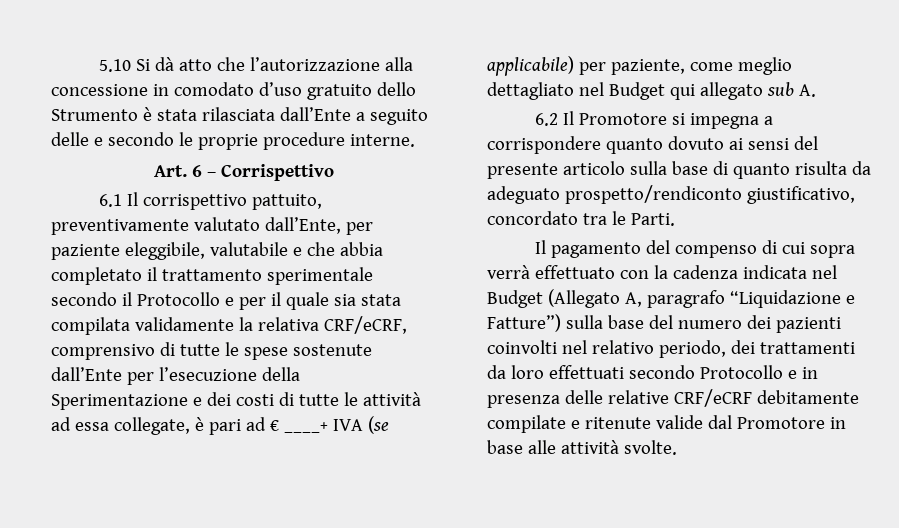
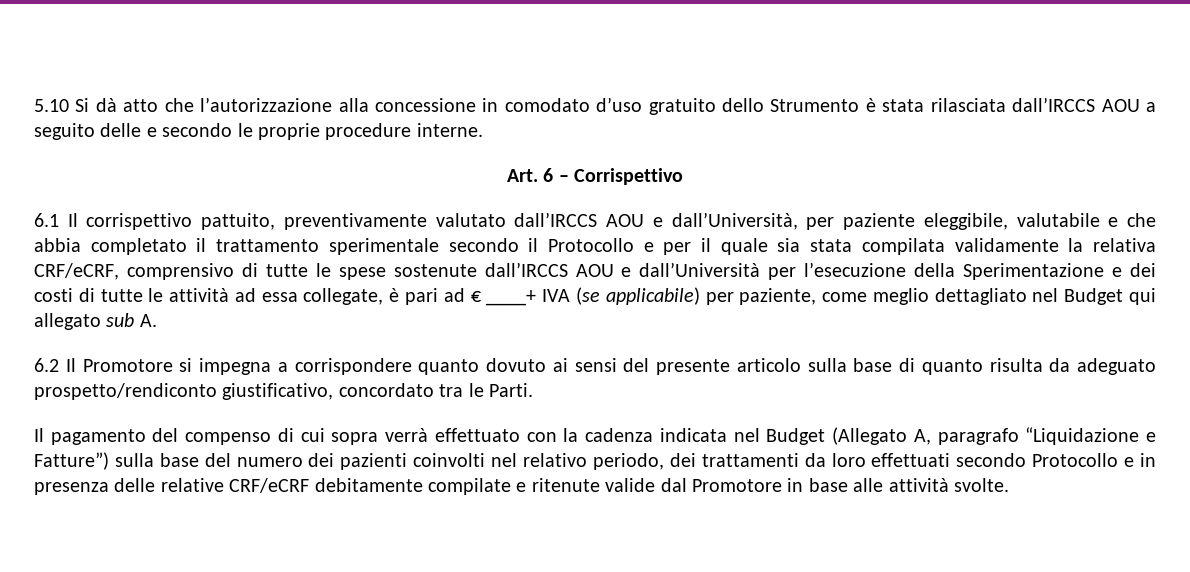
- 5.10 Si dà atto che l’autorizzazione alla concessione in comodato d’uso gratuito dello Strumento è stata rilasciata dall’Ente a seguito delle e secondo le proprie procedure interne.
+ 5.10 Si dà atto che l’autorizzazione alla concessione in comodato d’uso gratuito dello Strumento è stata rilasciata dall’IRCCS AOU a seguito delle e secondo le proprie procedure interne.
- 6.1 Il corrispettivo pattuito, preventivamente valutato dall’Ente, per paziente eleggibile, valutabile e che abbia completato il trattamento sperimentale secondo il Protocollo e per il quale sia stata compilata validamente la relativa CRF/eCRF, comprensivo di tutte le spese sostenute dall’Ente per l’esecuzione della Sperimentazione e dei costi di tutte le attività ad essa collegate, è pari ad € ____+ IVA (se applicabile) per paziente, come meglio dettagliato nel Budget qui allegato sub A.
+ 6.1 Il corrispettivo pattuito, preventivamente valutato dall’IRCCS AOU e dall’Università, per paziente eleggibile, valutabile e che abbia completato il trattamento sperimentale secondo il Protocollo e per il quale sia stata compilata validamente la relativa CRF/eCRF, comprensivo di tutte le spese sostenute dall’IRCCS AOU e dall’Università per l’esecuzione della Sperimentazione e dei costi di tutte le attività ad essa collegate, è pari ad € ____+ IVA (se applicabile) per paziente, come meglio dettagliato nel Budget qui allegato sub A.

